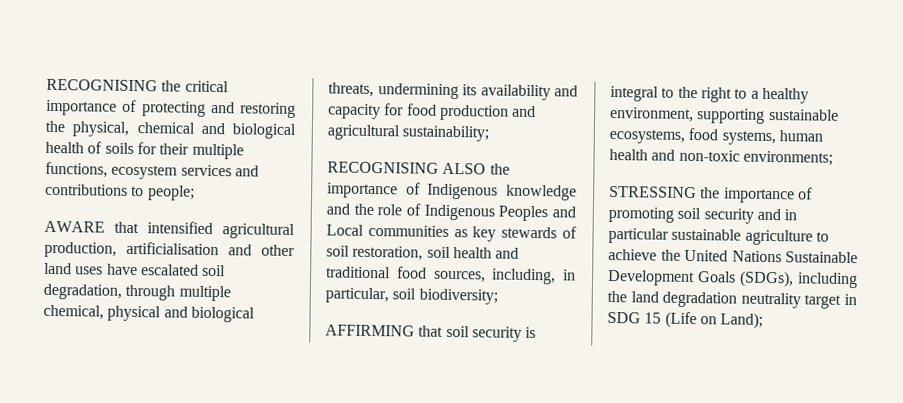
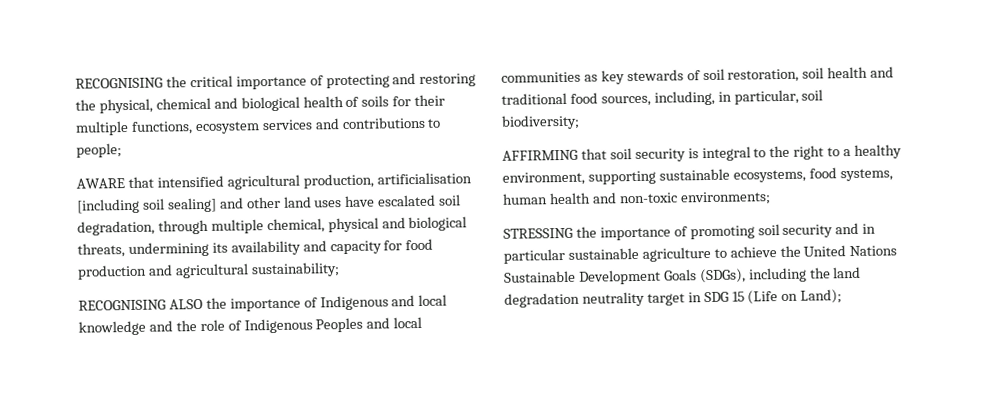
- AWARE that intensified agricultural production, artificialisation and other land uses have escalated soil degradation, through multiple chemical, physical and biological threats, undermining its availability and capacity for food production and agricultural sustainability;
+ AWARE that intensified agricultural production, artificialisation [including soil sealing] and other land uses have escalated soil degradation, through multiple chemical, physical and biological threats, undermining its availability and capacity for food production and agricultural sustainability;
- RECOGNISING ALSO the importance of Indigenous knowledge and the role of Indigenous Peoples and Local communities as key stewards of soil restoration, soil health and traditional food sources, including, in particular, soil biodiversity;
+ RECOGNISING ALSO the importance of Indigenous and local knowledge and the role of Indigenous Peoples and local communities as key stewards of soil restoration, soil health and traditional food sources, including, in particular, soil biodiversity;

